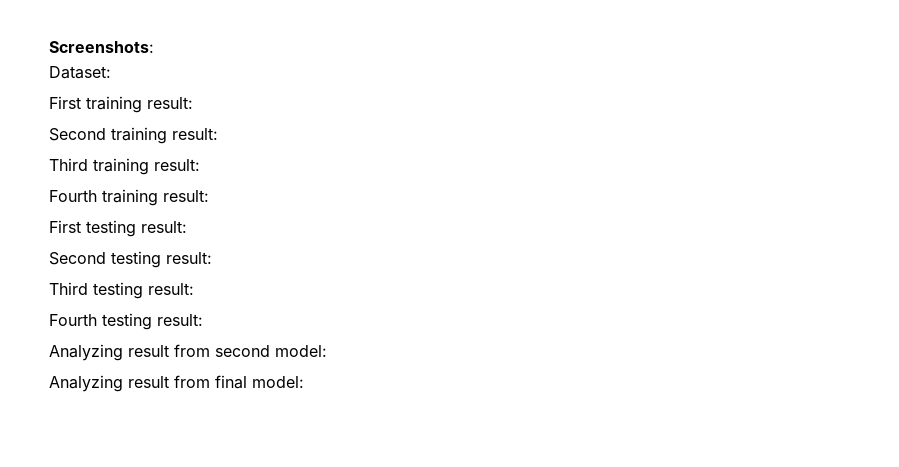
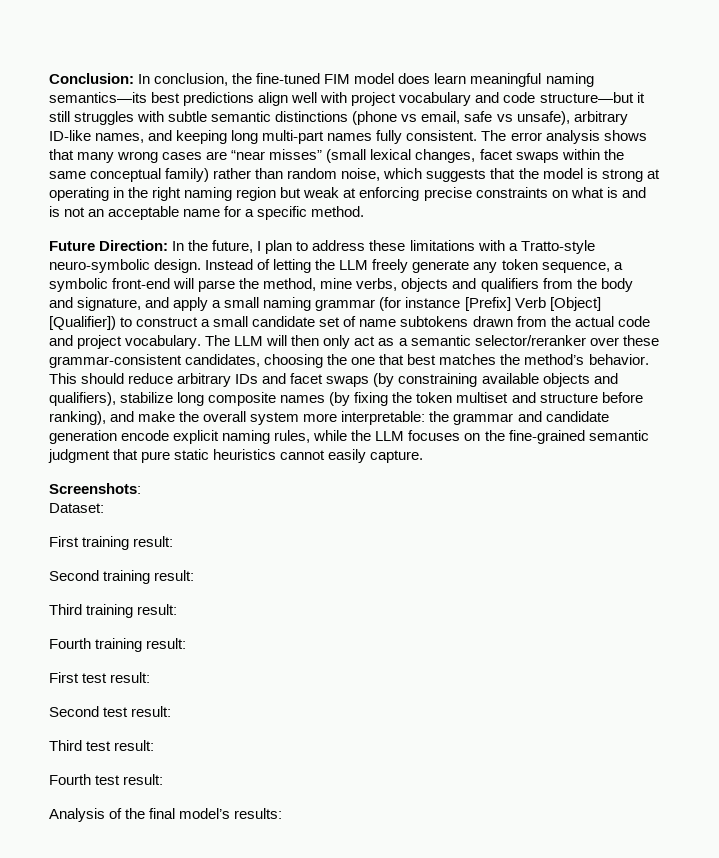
+ Conclusion: In conclusion, the fine-tuned FIM model does learn meaningful naming semantics—its best predictions align well with project vocabulary and code structure—but it still struggles with subtle semantic distinctions (phone vs email, safe vs unsafe), arbitrary ID-like names, and keeping long multi-part names fully consistent. The error analysis shows that many wrong cases are “near misses” (small lexical changes, facet swaps within the same conceptual family) rather than random noise, which suggests that the model is strong at operating in the right naming region but weak at enforcing precise constraints on what is and is not an acceptable name for a specific method.
+ Future Direction: In the future, I plan to address these limitations with a Tratto-style neuro-symbolic design. Instead of letting the LLM freely generate any token sequence, a symbolic front-end will parse the method, mine verbs, objects and qualifiers from the body and signature, and apply a small naming grammar (for instance [Prefix] Verb [Object] [Qualifier]) to construct a small candidate set of name subtokens drawn from the actual code and project vocabulary. The LLM will then only act as a semantic selector/reranker over these grammar-consistent candidates, choosing the one that best matches the method’s behavior. This should reduce arbitrary IDs and facet swaps (by constraining available objects and qualifiers), stabilize long composite names (by fixing the token multiset and structure before ranking), and make the overall system more interpretable: the grammar and candidate generation encode explicit naming rules, while the LLM focuses on the fine-grained semantic judgment that pure static heuristics cannot easily capture.
- First testing result:
- Second testing result:
- Third testing result:
- Fourth testing result:
- Analyzing result from second model:
- Analyzing result from final model:
+ First test result:
+ Second test result:
+ Third test result:
+ Fourth test result:
+ Analysis of the final model’s results:

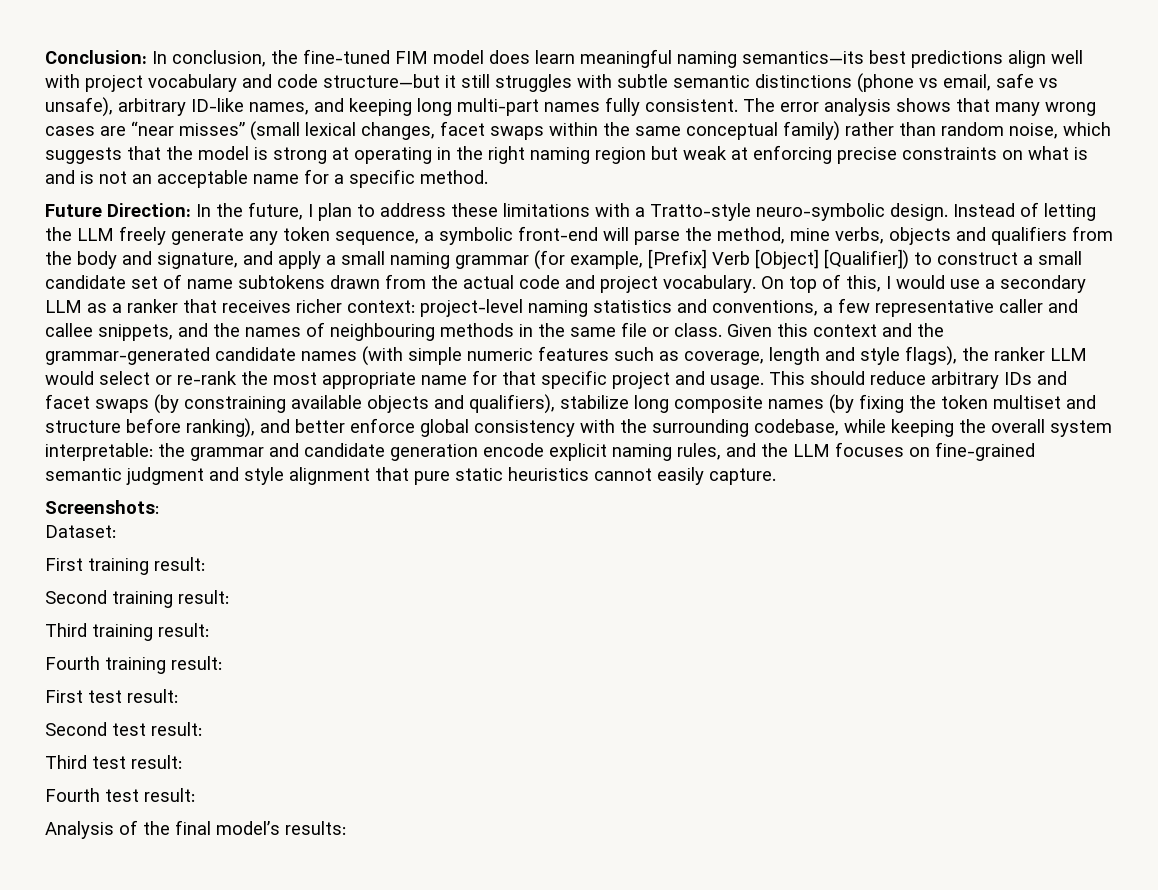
- Instead of letting the LLM freely generate any token sequence, a symbolic front-end will parse the method, mine verbs, objects and qualifiers from the body and signature, and apply a small naming grammar (for instance [Prefix] Verb [Object] [Qualifier]) to construct a small candidate set of name subtokens drawn from the actual code and project vocabulary.
+ Instead of letting the LLM freely generate any token sequence, a symbolic front-end will parse the method, mine verbs, objects and qualifiers from the body and signature, and apply a small naming grammar (for example, [Prefix] Verb [Object] [Qualifier]) to construct a small candidate set of name subtokens drawn from the actual code and project vocabulary.
- The LLM will then only act as a semantic selector/reranker over these grammar-consistent candidates, choosing the one that best matches the method’s behavior.
+ On top of this, I would use a secondary LLM as a ranker that receives richer context: project-level naming statistics and conventions, a few representative caller and callee snippets, and the names of neighbouring methods in the same file or class. Given this context and the grammar-generated candidate names (with simple numeric features such as coverage, length and style flags), the ranker LLM would select or re-rank the most appropriate name for that specific project and usage.
- This should reduce arbitrary IDs and facet swaps (by constraining available objects and qualifiers), stabilize long composite names (by fixing the token multiset and structure before ranking), and make the overall system more interpretable: the grammar and candidate generation encode explicit naming rules, while the LLM focuses on the fine-grained semantic judgment that pure static heuristics cannot easily capture.
+ This should reduce arbitrary IDs and facet swaps (by constraining available objects and qualifiers), stabilize long composite names (by fixing the token multiset and structure before ranking), and better enforce global consistency with the surrounding codebase, while keeping the overall system interpretable: the grammar and candidate generation encode explicit naming rules, and the LLM focuses on fine-grained semantic judgment and style alignment that pure static heuristics cannot easily capture.

